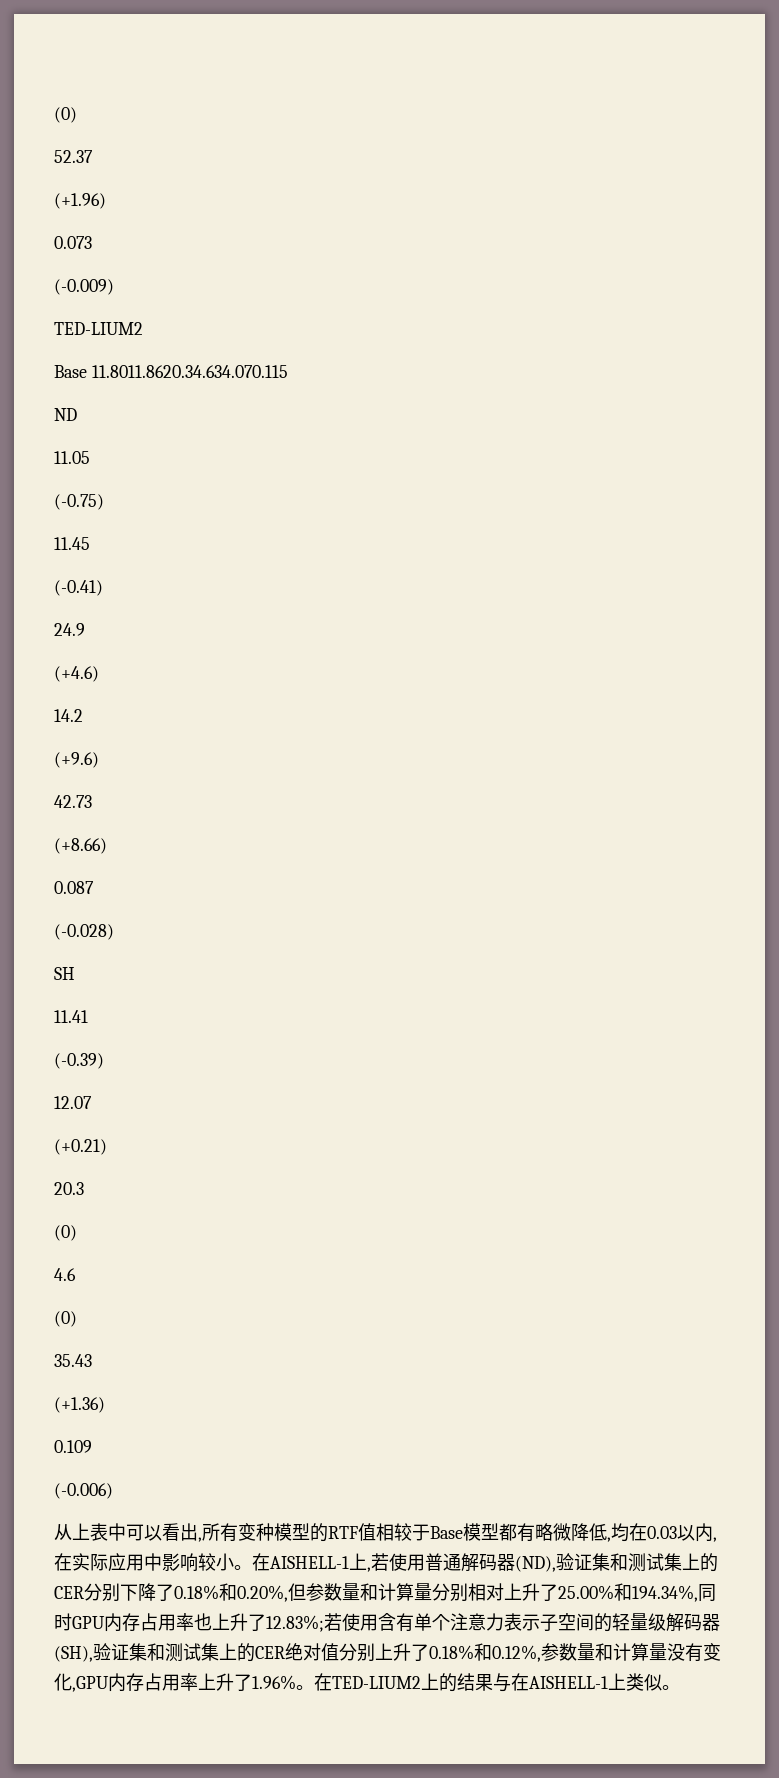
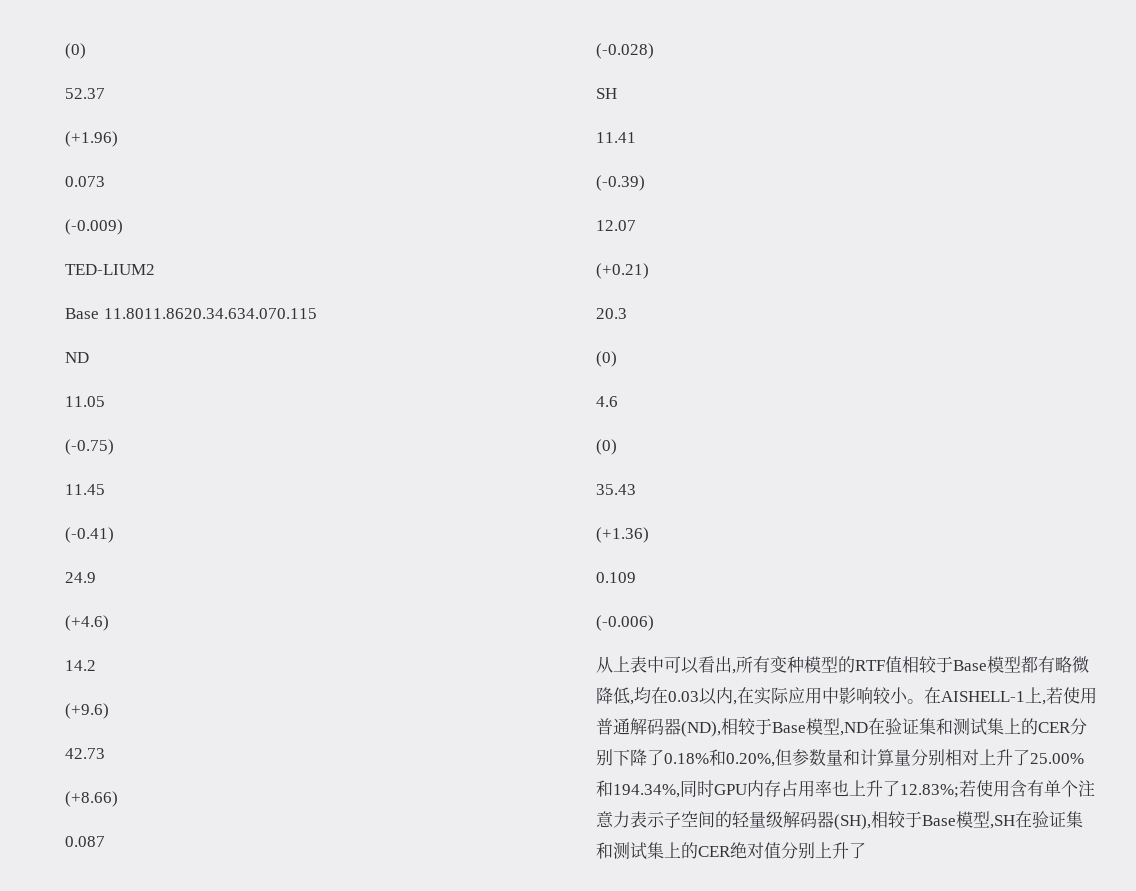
- 在AISHELL-1上,若使用普通解码器(ND),验证集和测试集上的CER分别下降了0.18%和0.20%,但参数量和计算量分别相对上升了25.00%和194.34%,同时GPU内存占用率也上升了12.83%;若使用含有单个注意力表示子空间的轻量级解码器(SH),验证集和测试集上的CER绝对值分别上升了0.18%和0.12%,参数量和计算量没有变化,GPU内存占用率上升了1.96%。在TED-LIUM2上的结果与在AISHELL-1上类似。
+ 在AISHELL-1上,若使用普通解码器(ND),相较于Base模型,ND在验证集和测试集上的CER分别下降了0.18%和0.20%,但参数量和计算量分别相对上升了25.00%和194.34%,同时GPU内存占用率也上升了12.83%;若使用含有单个注意力表示子空间的轻量级解码器(SH),相较于Base模型,SH在验证集和测试集上的CER绝对值分别上升了

